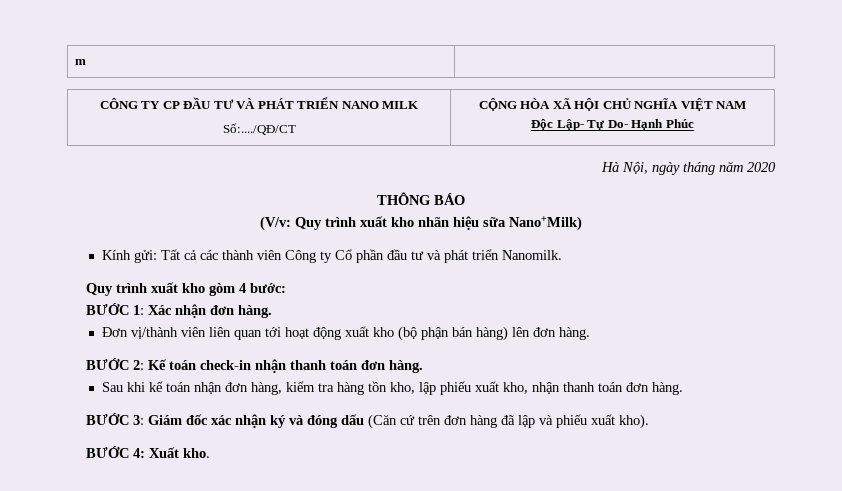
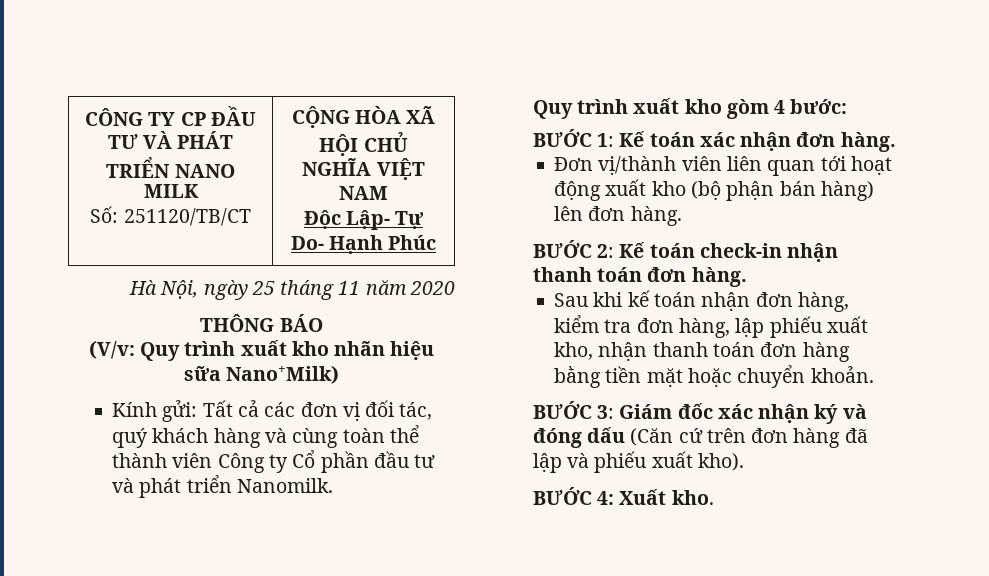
- m |
  CÔNG TY CP ĐẦU TƯ VÀ PHÁT TRIỂN NANO MILK
- Số:..../QĐ/CT | CỘNG HÒA XÃ HỘI CHỦ NGHĨA VIỆT NAM
+ Số: 251120/TB/CT | CỘNG HÒA XÃ HỘI CHỦ NGHĨA VIỆT NAM
- Hà Nội, ngày tháng năm 2020
+ Hà Nội, ngày 25 tháng 11 năm 2020
- Kính gửi: Tất cả các thành viên Công ty Cổ phần đầu tư và phát triển Nanomilk.
+ Kính gửi: Tất cả các đơn vị đối tác, quý khách hàng và cùng toàn thể thành viên Công ty Cổ phần đầu tư và phát triển Nanomilk.
- BƯỚC 1: Xác nhận đơn hàng.
+ BƯỚC 1: Kế toán xác nhận đơn hàng.
- Sau khi kế toán nhận đơn hàng, kiểm tra hàng tồn kho, lập phiếu xuất kho, nhận thanh toán đơn hàng.
+ Sau khi kế toán nhận đơn hàng, kiểm tra đơn hàng, lập phiếu xuất kho, nhận thanh toán đơn hàng bằng tiền mặt hoặc chuyển khoản.

